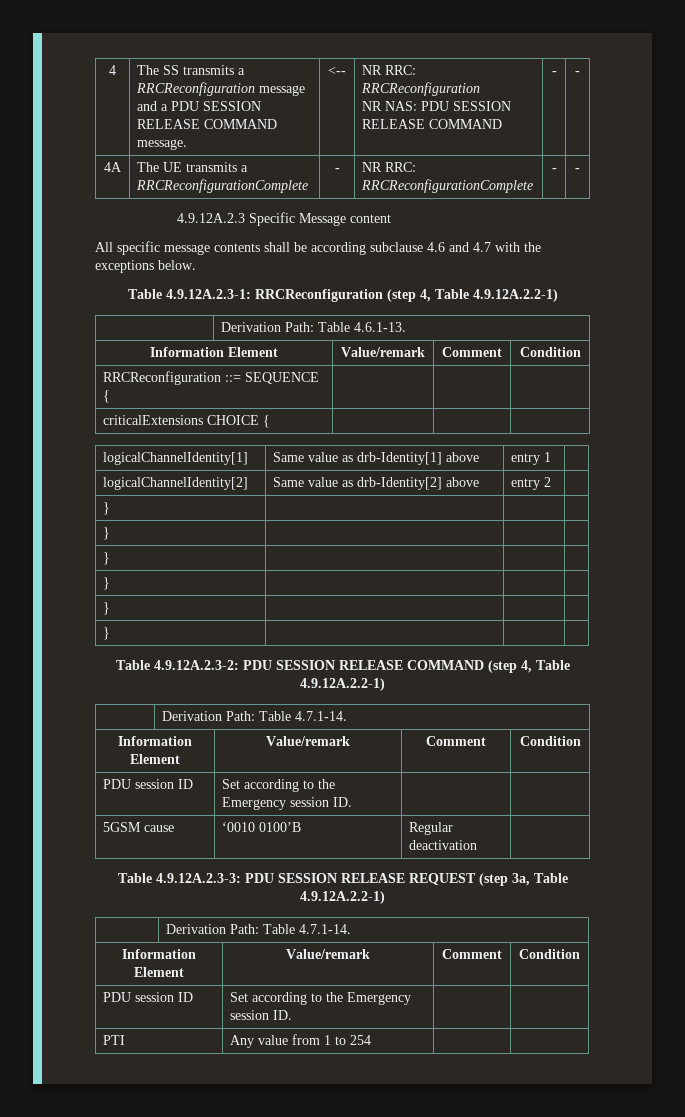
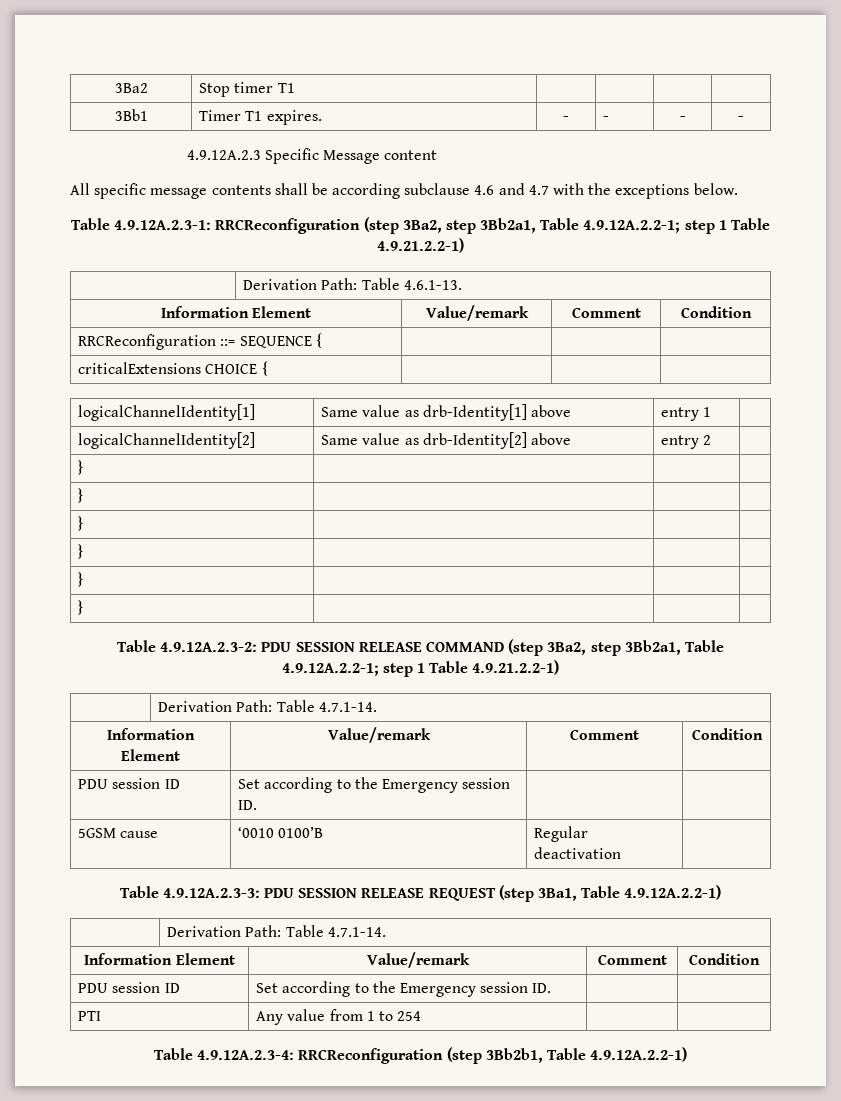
- 4 | The SS transmits a RRCReconfiguration message and a PDU SESSION RELEASE COMMAND message. | <-- | NR RRC: RRCReconfiguration
- NR NAS: PDU SESSION RELEASE COMMAND | - | -
- 4A | The UE transmits a RRCReconfigurationComplete | - | NR RRC: RRCReconfigurationComplete | - | -
+ 3Ba2 | Stop timer T1 | | | |
+ 3Bb1 | Timer T1 expires. | - | - | - | -
- Table 4.9.12A.2.3-1: RRCReconfiguration (step 4, Table 4.9.12A.2.2-1)
+ Table 4.9.12A.2.3-1: RRCReconfiguration (step 3Ba2, step 3Bb2a1, Table 4.9.12A.2.2-1; step 1 Table 4.9.21.2.2-1)
- Table 4.9.12A.2.3-2: PDU SESSION RELEASE COMMAND (step 4, Table 4.9.12A.2.2-1)
+ Table 4.9.12A.2.3-2: PDU SESSION RELEASE COMMAND (step 3Ba2, step 3Bb2a1, Table 4.9.12A.2.2-1; step 1 Table 4.9.21.2.2-1)
- Table 4.9.12A.2.3-3: PDU SESSION RELEASE REQUEST (step 3a, Table 4.9.12A.2.2-1)
+ Table 4.9.12A.2.3-3: PDU SESSION RELEASE REQUEST (step 3Ba1, Table 4.9.12A.2.2-1)
+ Table 4.9.12A.2.3-4: RRCReconfiguration (step 3Bb2b1, Table 4.9.12A.2.2-1)

